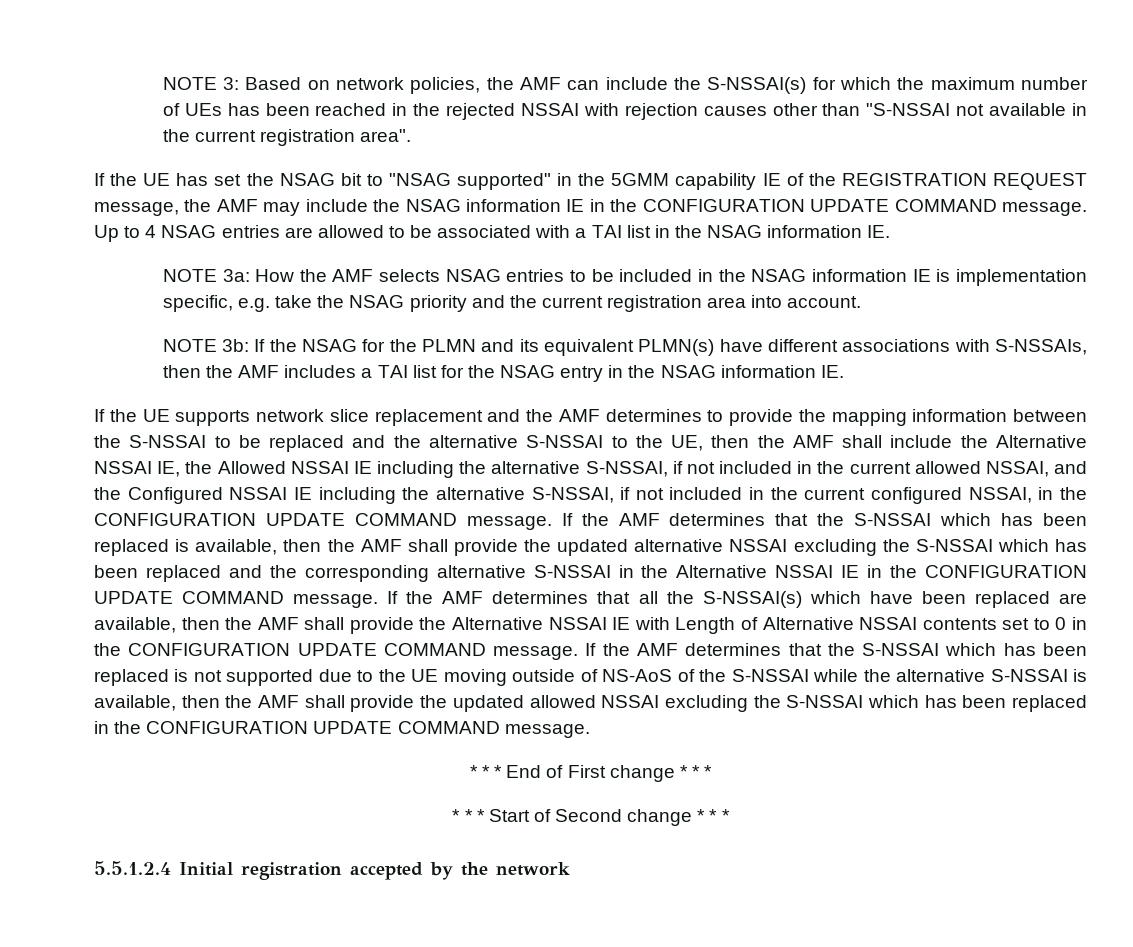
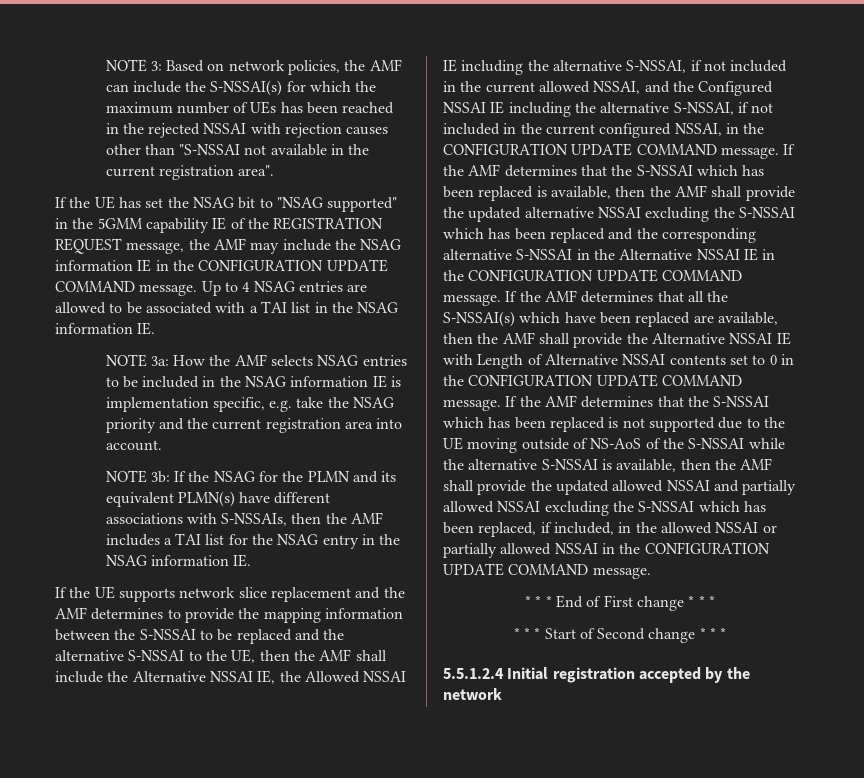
- If the AMF determines that the S-NSSAI which has been replaced is not supported due to the UE moving outside of NS-AoS of the S-NSSAI while the alternative S-NSSAI is available, then the AMF shall provide the updated allowed NSSAI excluding the S-NSSAI which has been replaced in the CONFIGURATION UPDATE COMMAND message.
+ If the AMF determines that the S-NSSAI which has been replaced is not supported due to the UE moving outside of NS-AoS of the S-NSSAI while the alternative S-NSSAI is available, then the AMF shall provide the updated allowed NSSAI and partially allowed NSSAI excluding the S-NSSAI which has been replaced, if included, in the allowed NSSAI or partially allowed NSSAI in the CONFIGURATION UPDATE COMMAND message.

